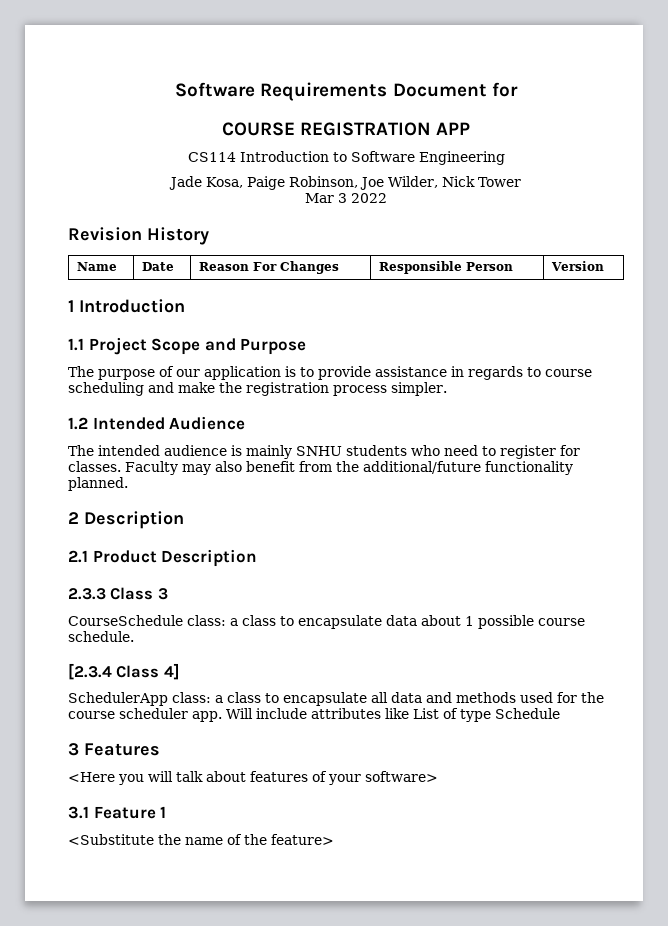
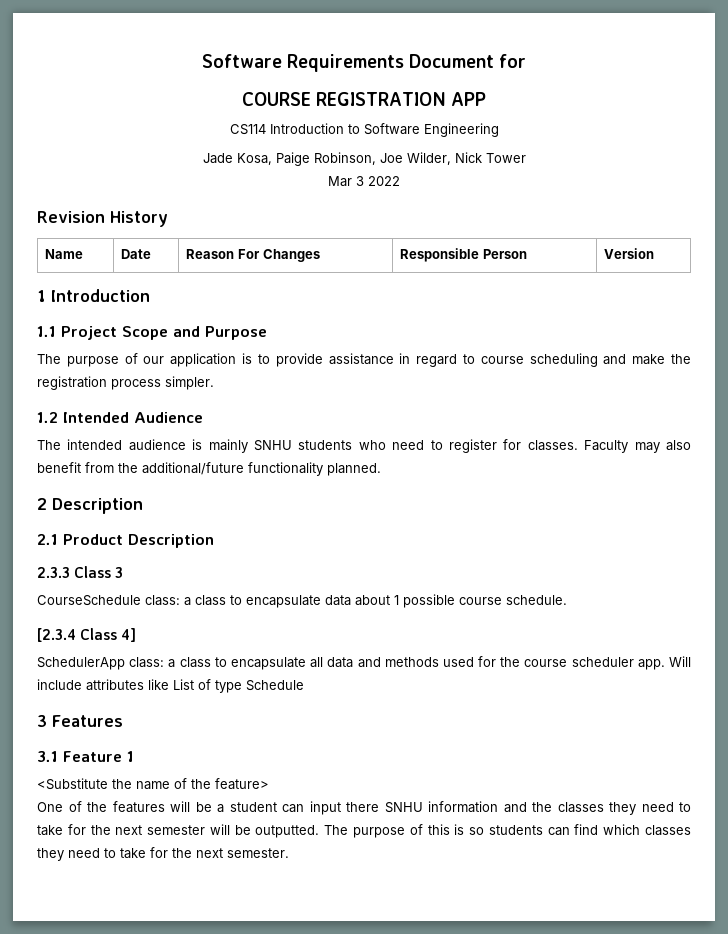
- The purpose of our application is to provide assistance in regards to course scheduling and make the registration process simpler.
+ The purpose of our application is to provide assistance in regard to course scheduling and make the registration process simpler.
- <Here you will talk about features of your software>
+ One of the features will be a student can input there SNHU information and the classes they need to take for the next semester will be outputted. The purpose of this is so students can find which classes they need to take for the next semester.

